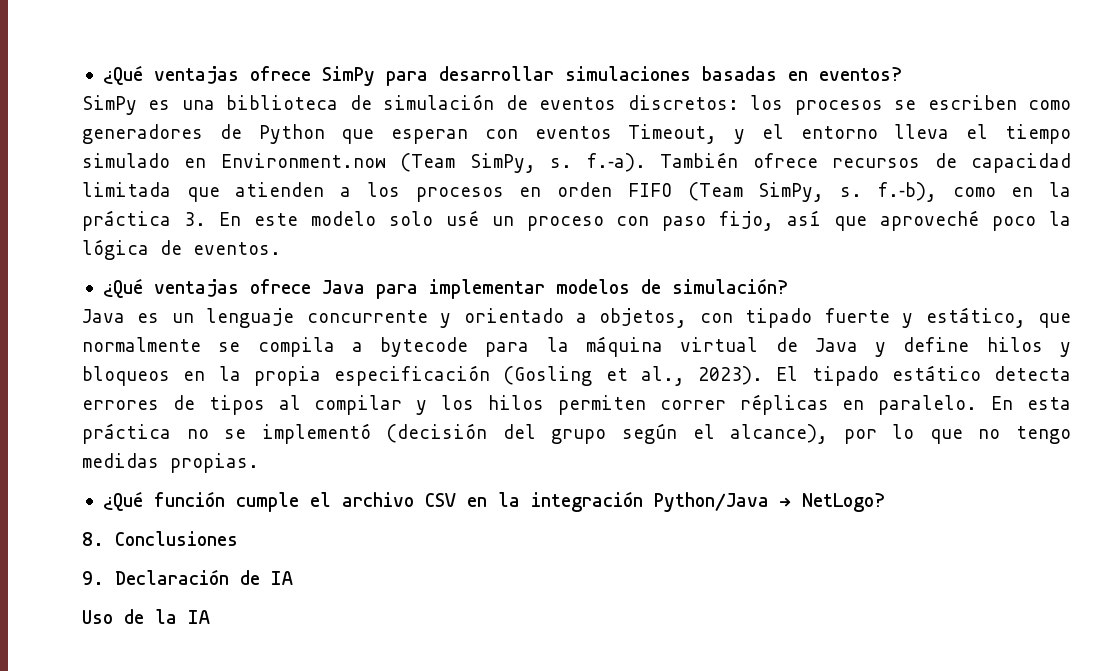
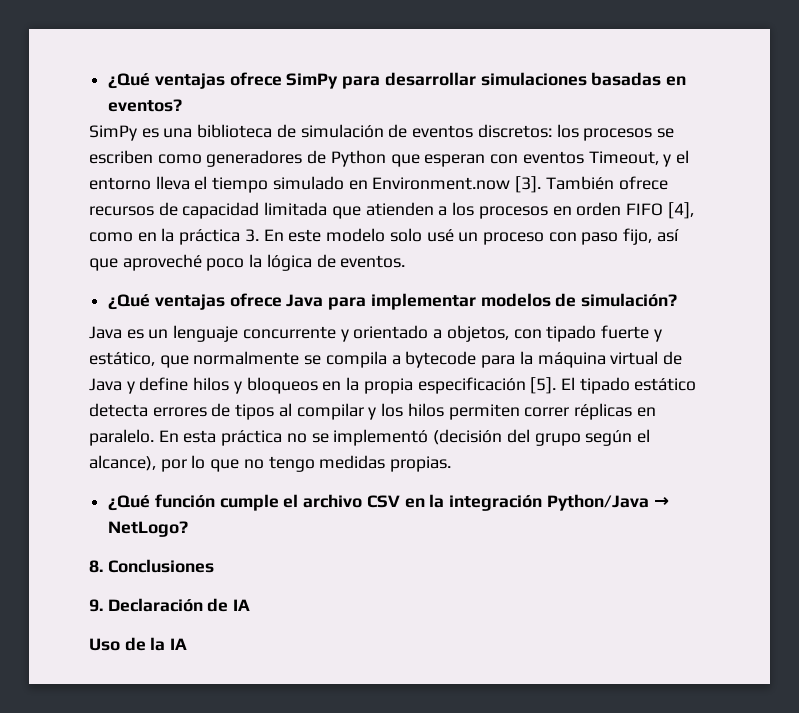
- los procesos se escriben como generadores de Python que esperan con eventos Timeout, y el entorno lleva el tiempo simulado en Environment.now (Team SimPy, s. f.‑a). También ofrece recursos de capacidad limitada que atienden a los procesos en orden FIFO (Team SimPy, s. f.‑b), como en la práctica 3. En este modelo solo usé un proceso con paso fijo, así que aproveché poco la lógica de eventos.
+ los procesos se escriben como generadores de Python que esperan con eventos Timeout, y el entorno lleva el tiempo simulado en Environment.now [3]. También ofrece recursos de capacidad limitada que atienden a los procesos en orden FIFO [4], como en la práctica 3. En este modelo solo usé un proceso con paso fijo, así que aproveché poco la lógica de eventos.
- Java es un lenguaje concurrente y orientado a objetos, con tipado fuerte y estático, que normalmente se compila a bytecode para la máquina virtual de Java y define hilos y bloqueos en la propia especificación (Gosling et al., 2023).
+ Java es un lenguaje concurrente y orientado a objetos, con tipado fuerte y estático, que normalmente se compila a bytecode para la máquina virtual de Java y define hilos y bloqueos en la propia especificación [5].

